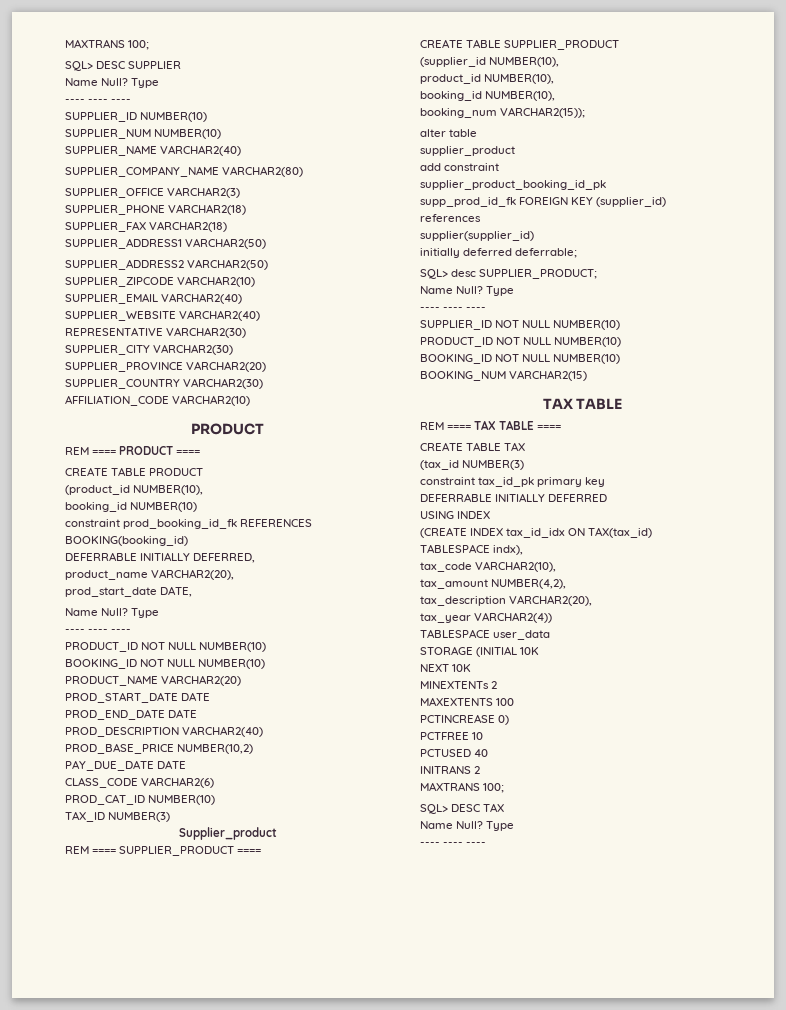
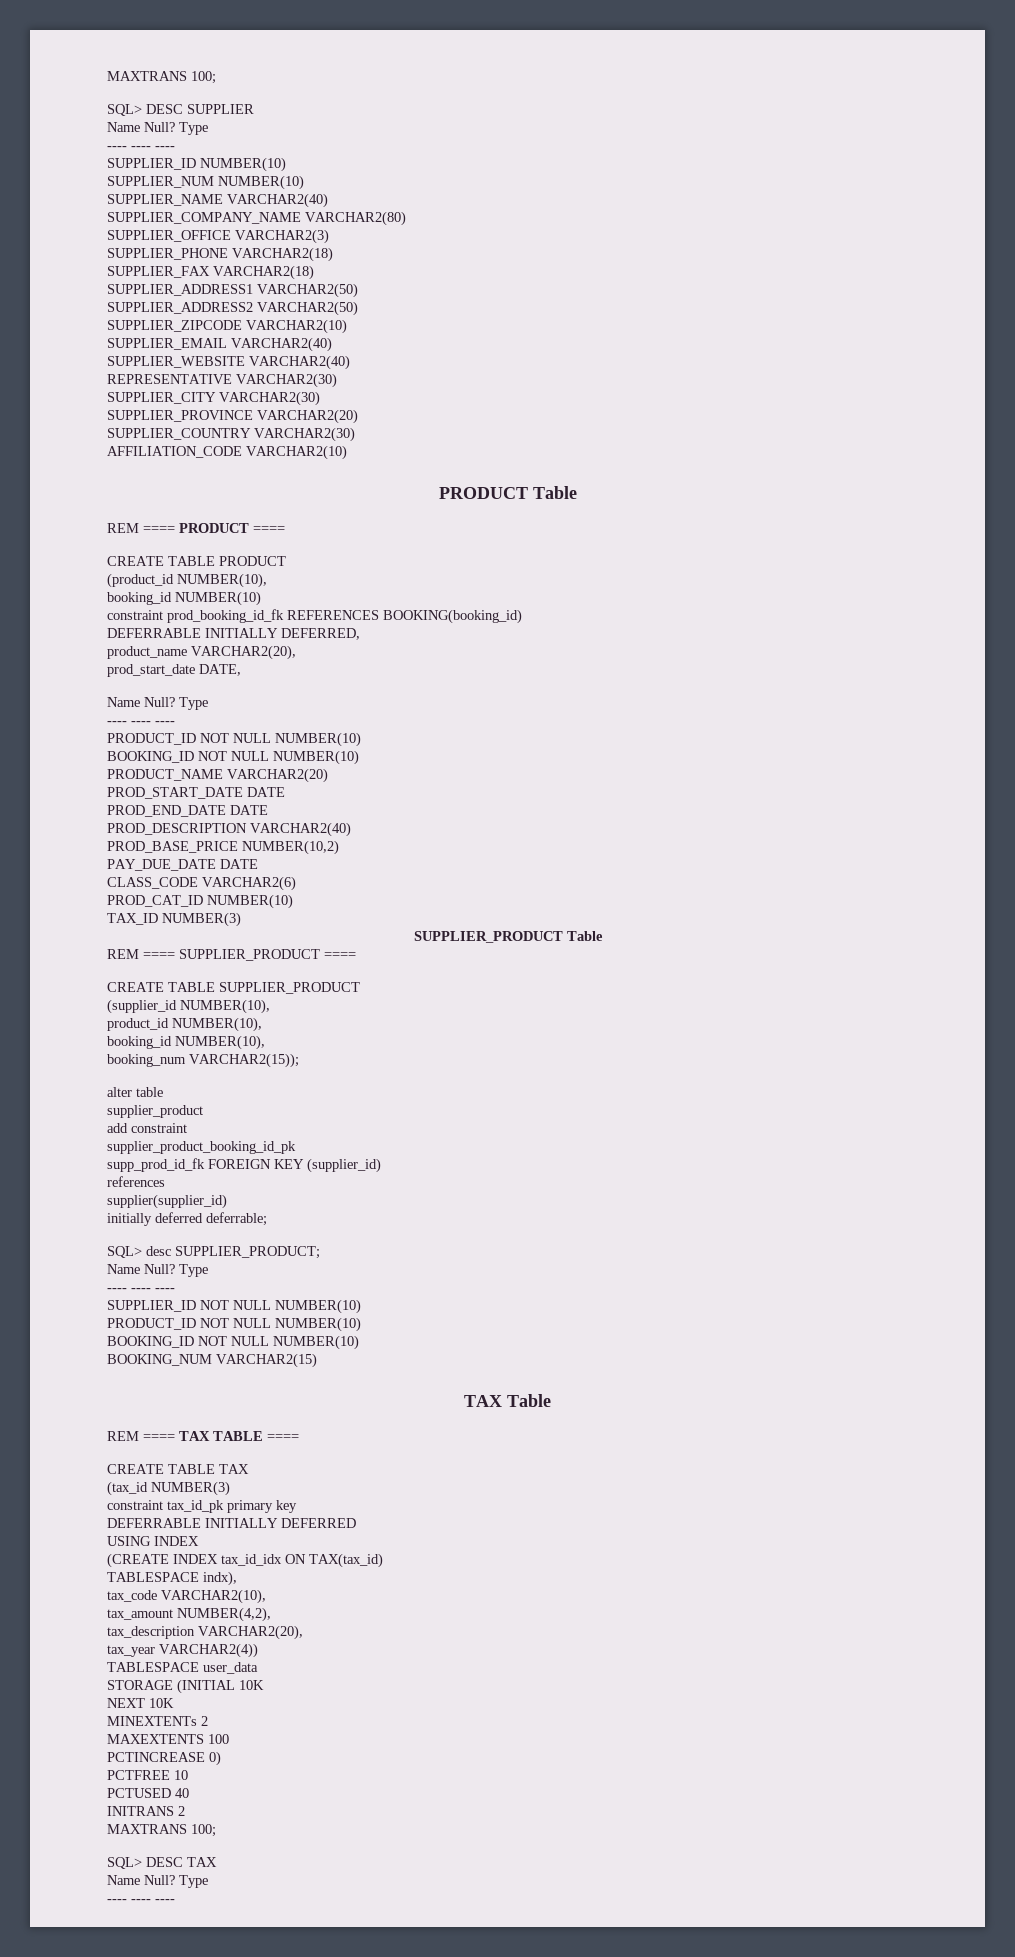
  AFFILIATION_CODE VARCHAR2(10)
- PRODUCT
+ PRODUCT Table
- Supplier_product
+ SUPPLIER_PRODUCT Table
  BOOKING_NUM VARCHAR2(15)
- TAX TABLE
+ TAX Table

